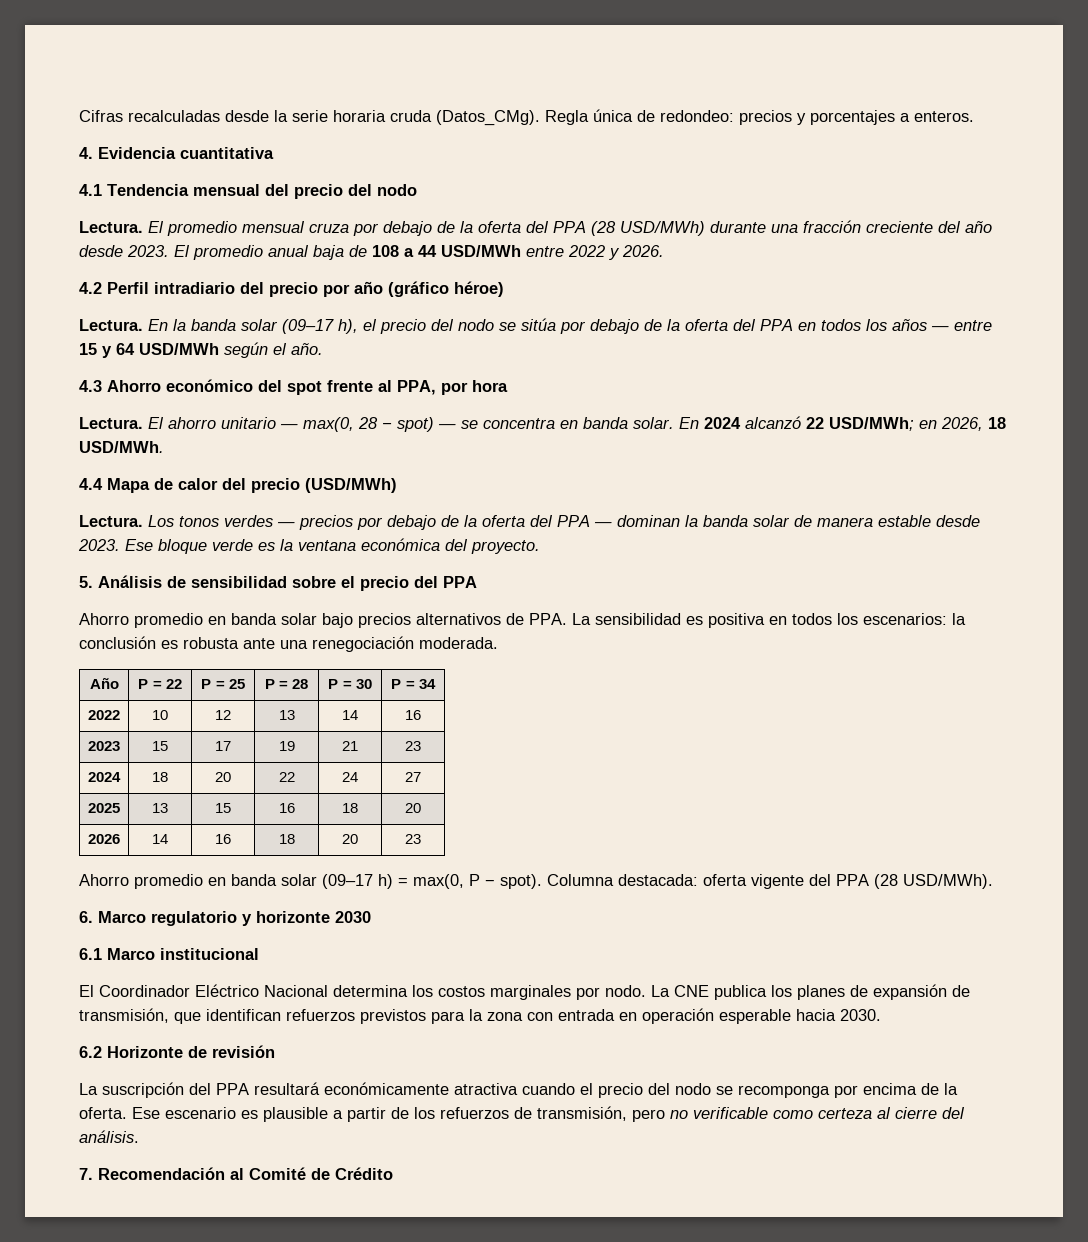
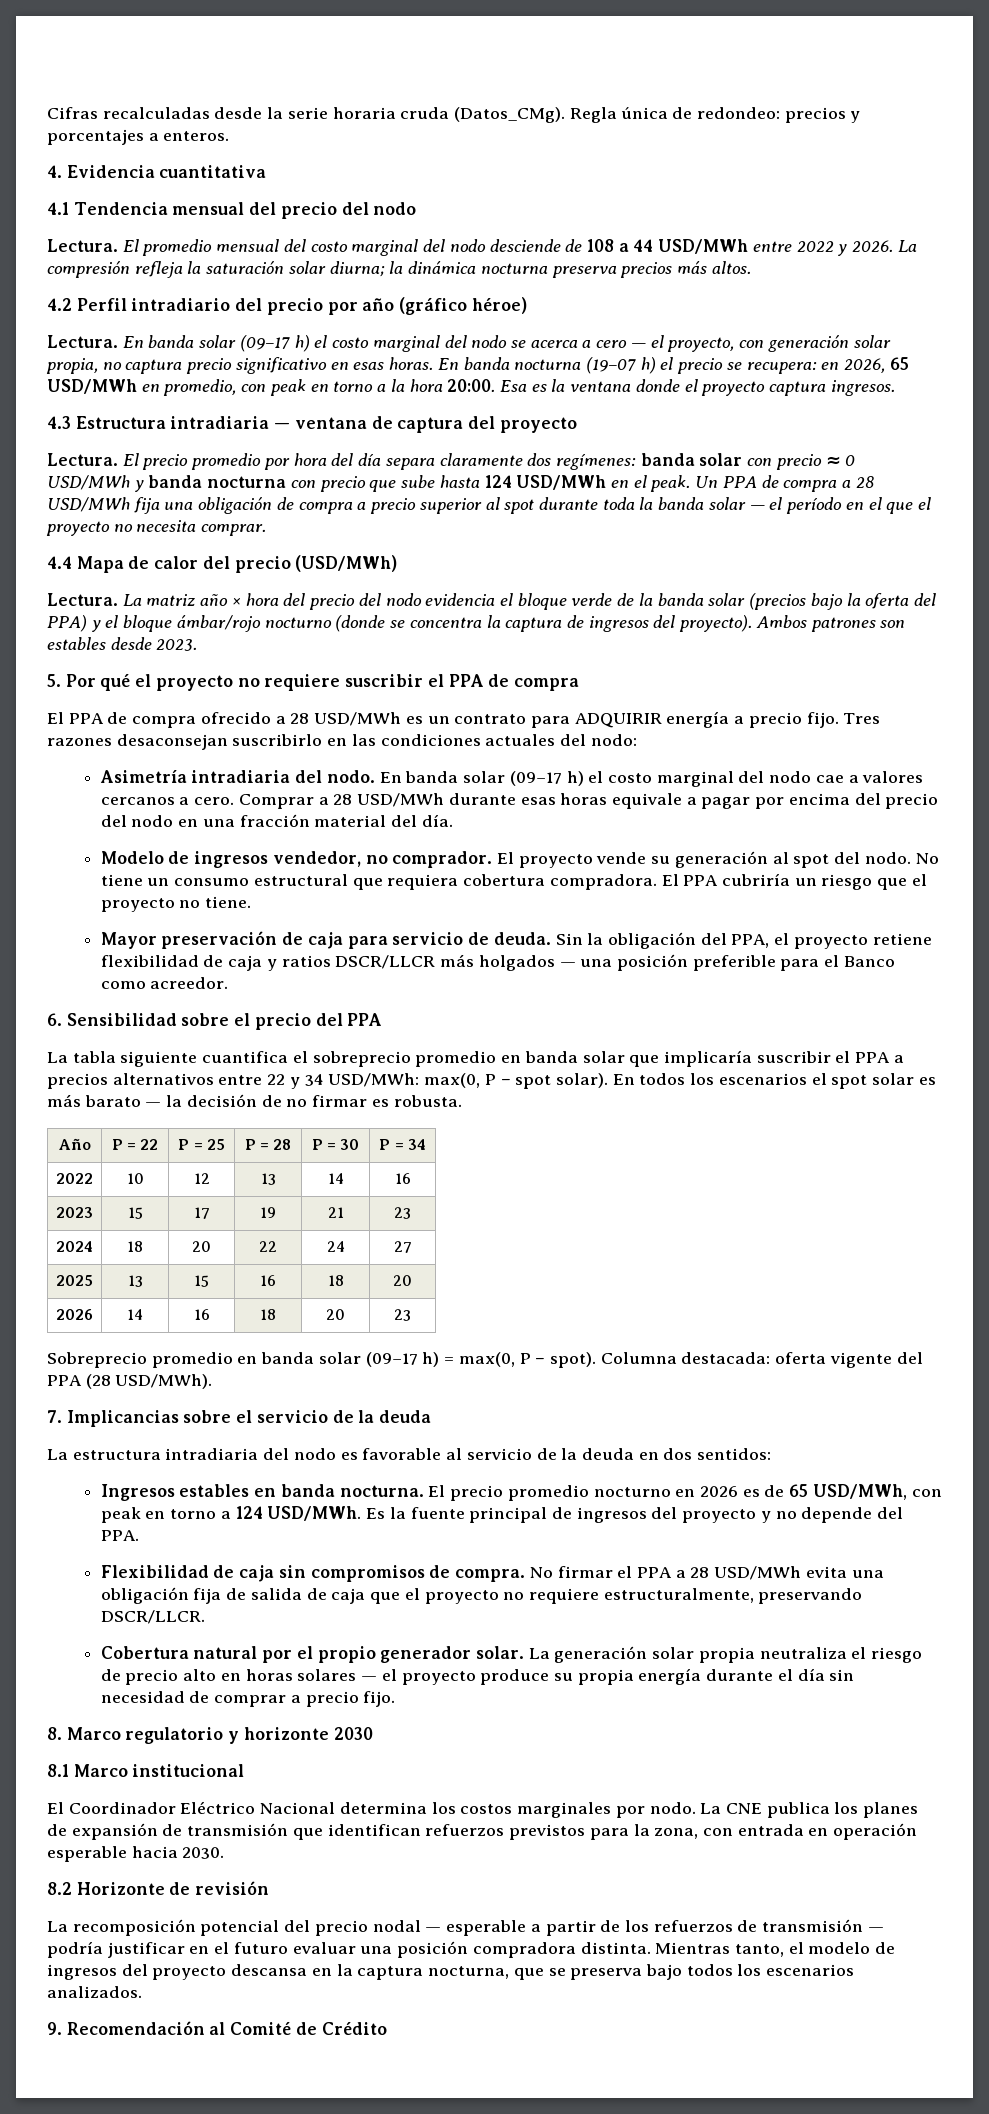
- El promedio mensual cruza por debajo de la oferta del PPA (28 USD/MWh) durante una fracción creciente del año desde 2023. El promedio anual baja de 108 a 44 USD/MWh entre 2022 y 2026.
+ El promedio mensual del costo marginal del nodo desciende de 108 a 44 USD/MWh entre 2022 y 2026. La compresión refleja la saturación solar diurna; la dinámica nocturna preserva precios más altos.
- En la banda solar (09–17 h), el precio del nodo se sitúa por debajo de la oferta del PPA en todos los años — entre 15 y 64 USD/MWh según el año.
- 4.3 Ahorro económico del spot frente al PPA, por hora
- Lectura. El ahorro unitario — max(0, 28 − spot) — se concentra en banda solar. En 2024 alcanzó 22 USD/MWh; en 2026, 18 USD/MWh.
+ En banda solar (09–17 h) el costo marginal del nodo se acerca a cero — el proyecto, con generación solar propia, no captura precio significativo en esas horas. En banda nocturna (19–07 h) el precio se recupera: en 2026, 65 USD/MWh en promedio, con peak en torno a la hora 20:00. Esa es la ventana donde el proyecto captura ingresos.
+ 4.3 Estructura intradiaria — ventana de captura del proyecto
+ Lectura. El precio promedio por hora del día separa claramente dos regímenes: banda solar con precio ≈ 0 USD/MWh y banda nocturna con precio que sube hasta 124 USD/MWh en el peak. Un PPA de compra a 28 USD/MWh fija una obligación de compra a precio superior al spot durante toda la banda solar — el período en el que el proyecto no necesita comprar.
- Los tonos verdes — precios por debajo de la oferta del PPA — dominan la banda solar de manera estable desde 2023. Ese bloque verde es la ventana económica del proyecto.
- 5. Análisis de sensibilidad sobre el precio del PPA
+ La matriz año × hora del precio del nodo evidencia el bloque verde de la banda solar (precios bajo la oferta del PPA) y el bloque ámbar/rojo nocturno (donde se concentra la captura de ingresos del proyecto). Ambos patrones son estables desde 2023.
+ 5. Por qué el proyecto no requiere suscribir el PPA de compra
+ El PPA de compra ofrecido a 28 USD/MWh es un contrato para ADQUIRIR energía a precio fijo. Tres razones desaconsejan suscribirlo en las condiciones actuales del nodo:
+ Asimetría intradiaria del nodo. En banda solar (09–17 h) el costo marginal del nodo cae a valores cercanos a cero. Comprar a 28 USD/MWh durante esas horas equivale a pagar por encima del precio del nodo en una fracción material del día.
+ Modelo de ingresos vendedor, no comprador. El proyecto vende su generación al spot del nodo. No tiene un consumo estructural que requiera cobertura compradora. El PPA cubriría un riesgo que el proyecto no tiene.
+ Mayor preservación de caja para servicio de deuda. Sin la obligación del PPA, el proyecto retiene flexibilidad de caja y ratios DSCR/LLCR más holgados — una posición preferible para el Banco como acreedor.
+ 6. Sensibilidad sobre el precio del PPA
- Ahorro promedio en banda solar bajo precios alternativos de PPA. La sensibilidad es positiva en todos los escenarios: la conclusión es robusta ante una renegociación moderada.
+ La tabla siguiente cuantifica el sobreprecio promedio en banda solar que implicaría suscribir el PPA a precios alternativos entre 22 y 34 USD/MWh: max(0, P − spot solar). En todos los escenarios el spot solar es más barato — la decisión de no firmar es robusta.
- Ahorro promedio en banda solar (09–17 h) = max(0, P − spot).
+ Sobreprecio promedio en banda solar (09–17 h) = max(0, P − spot).
- 6. Marco regulatorio y horizonte 2030
+ 7. Implicancias sobre el servicio de la deuda
+ La estructura intradiaria del nodo es favorable al servicio de la deuda en dos sentidos:
+ Ingresos estables en banda nocturna. El precio promedio nocturno en 2026 es de 65 USD/MWh, con peak en torno a 124 USD/MWh. Es la fuente principal de ingresos del proyecto y no depende del PPA.
+ Flexibilidad de caja sin compromisos de compra. No firmar el PPA a 28 USD/MWh evita una obligación fija de salida de caja que el proyecto no requiere estructuralmente, preservando DSCR/LLCR.
+ Cobertura natural por el propio generador solar. La generación solar propia neutraliza el riesgo de precio alto en horas solares — el proyecto produce su propia energía durante el día sin necesidad de comprar a precio fijo.
+ 8. Marco regulatorio y horizonte 2030
- 6.1 Marco institucional
+ 8.1 Marco institucional
- La CNE publica los planes de expansión de transmisión, que identifican refuerzos previstos para la zona con entrada en operación esperable hacia 2030.
+ La CNE publica los planes de expansión de transmisión que identifican refuerzos previstos para la zona, con entrada en operación esperable hacia 2030.
- 6.2 Horizonte de revisión
+ 8.2 Horizonte de revisión
- La suscripción del PPA resultará económicamente atractiva cuando el precio del nodo se recomponga por encima de la oferta. Ese escenario es plausible a partir de los refuerzos de transmisión, pero no verificable como certeza al cierre del análisis.
- 7. Recomendación al Comité de Crédito
+ La recomposición potencial del precio nodal — esperable a partir de los refuerzos de transmisión — podría justificar en el futuro evaluar una posición compradora distinta. Mientras tanto, el modelo de ingresos del proyecto descansa en la captura nocturna, que se preserva bajo todos los escenarios analizados.
+ 9. Recomendación al Comité de Crédito

